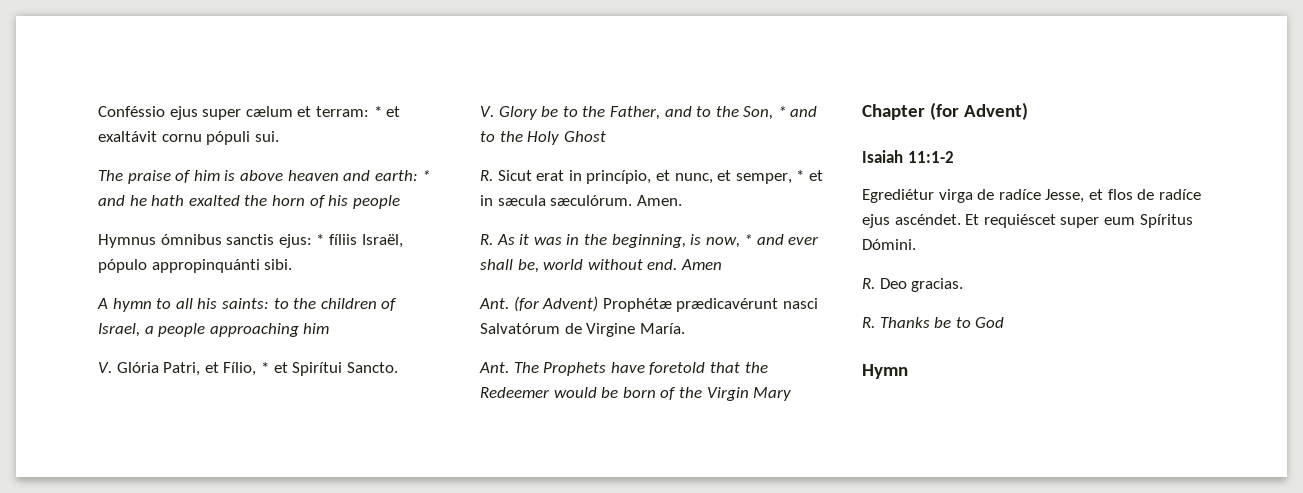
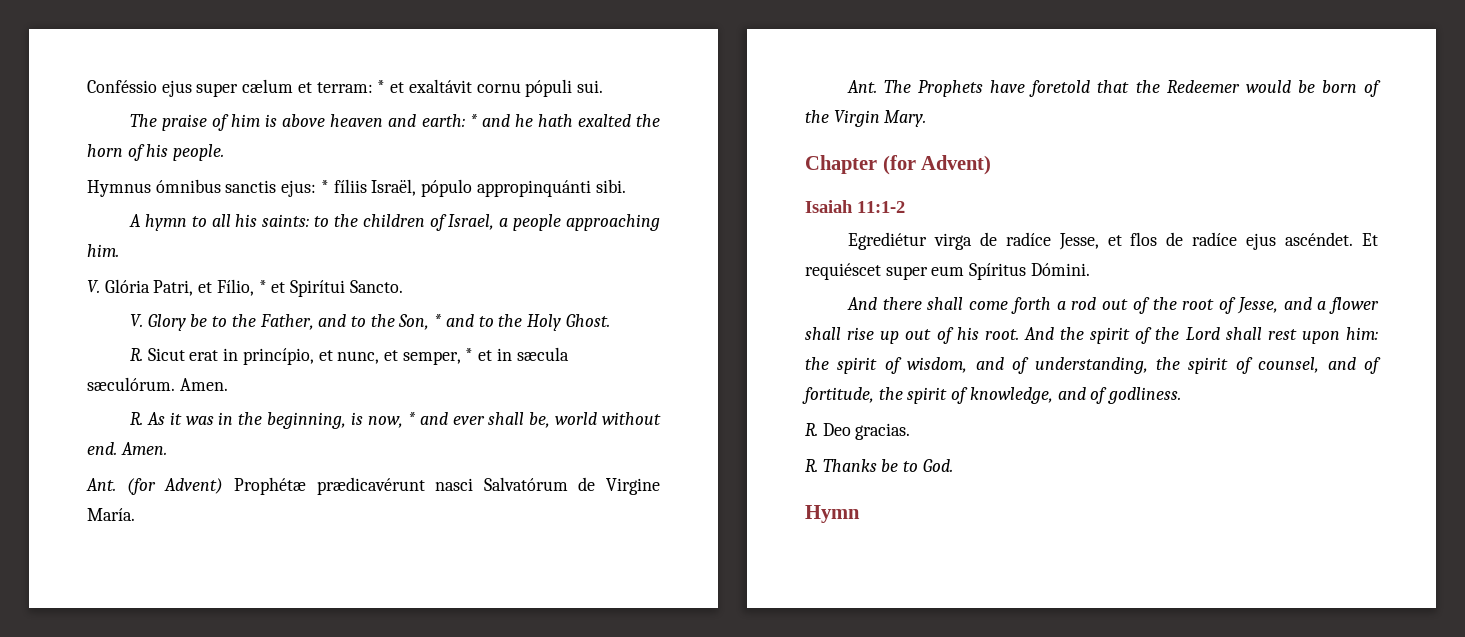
- The praise of him is above heaven and earth: * and he hath exalted the horn of his people
+ The praise of him is above heaven and earth: * and he hath exalted the horn of his people.
- A hymn to all his saints: to the children of Israel, a people approaching him
+ A hymn to all his saints: to the children of Israel, a people approaching him.
- V. Glory be to the Father, and to the Son, * and to the Holy Ghost
+ V. Glory be to the Father, and to the Son, * and to the Holy Ghost.
- R. As it was in the beginning, is now, * and ever shall be, world without end. Amen
+ R. As it was in the beginning, is now, * and ever shall be, world without end. Amen.
- Ant. The Prophets have foretold that the Redeemer would be born of the Virgin Mary
+ Ant. The Prophets have foretold that the Redeemer would be born of the Virgin Mary.
+ And there shall come forth a rod out of the root of Jesse, and a flower shall rise up out of his root. And the spirit of the Lord shall rest upon him: the spirit of wisdom, and of understanding, the spirit of counsel, and of fortitude, the spirit of knowledge, and of godliness.
- R. Thanks be to God
+ R. Thanks be to God.

